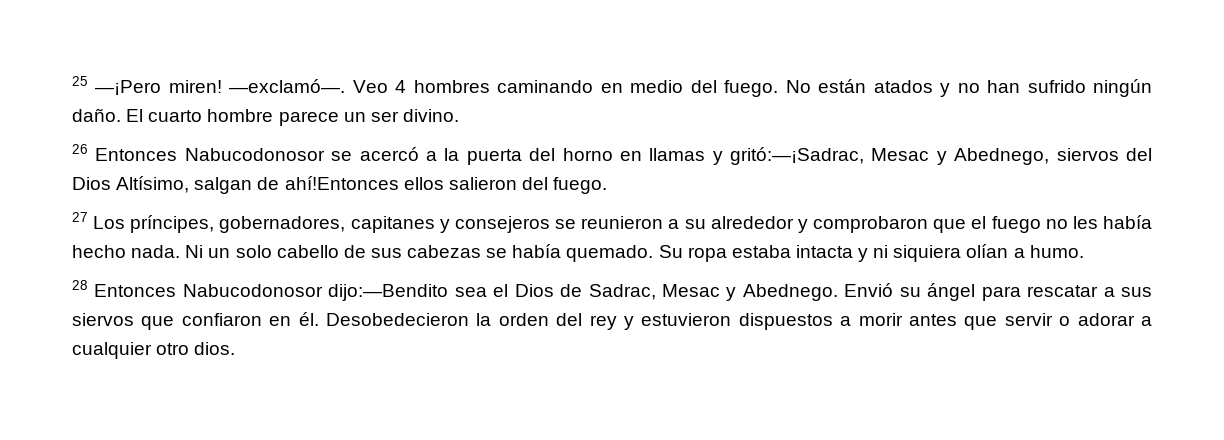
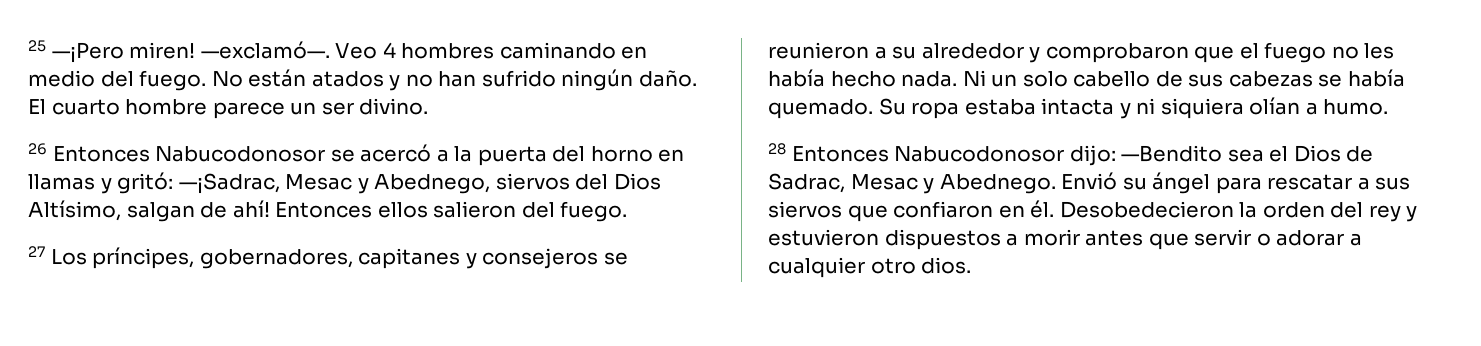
- 26 Entonces Nabucodonosor se acercó a la puerta del horno en llamas y gritó:—¡Sadrac, Mesac y Abednego, siervos del Dios Altísimo, salgan de ahí!Entonces ellos salieron del fuego.
+ 26 Entonces Nabucodonosor se acercó a la puerta del horno en llamas y gritó: —¡Sadrac, Mesac y Abednego, siervos del Dios Altísimo, salgan de ahí! Entonces ellos salieron del fuego.
- 28 Entonces Nabucodonosor dijo:—Bendito sea el Dios de Sadrac, Mesac y Abednego.
+ 28 Entonces Nabucodonosor dijo: —Bendito sea el Dios de Sadrac, Mesac y Abednego.

